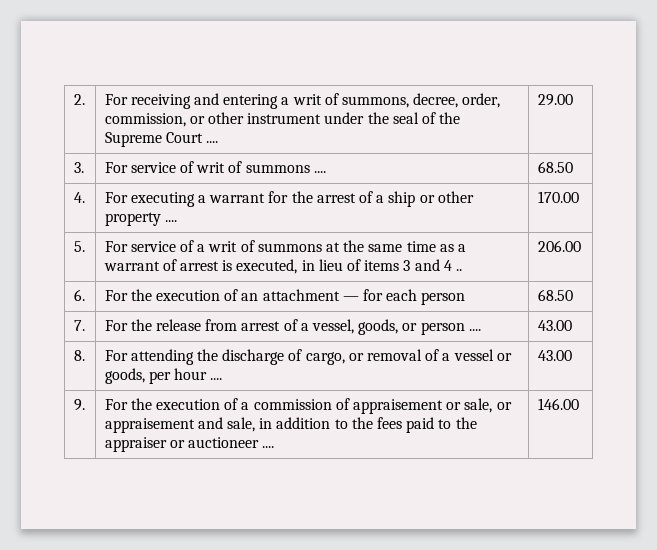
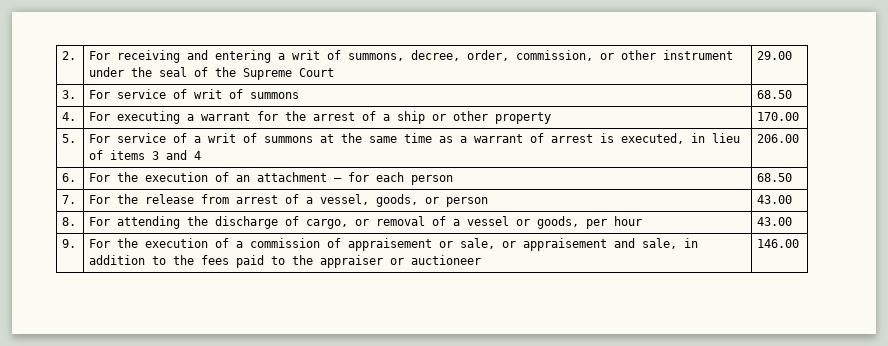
- 2. | For receiving and entering a writ of summons, decree, order, commission, or other instrument under the seal of the Supreme Court .... | 29.00
+ 2. | For receiving and entering a writ of summons, decree, order, commission, or other instrument under the seal of the Supreme Court | 29.00
- 3. | For service of writ of summons .... | 68.50
+ 3. | For service of writ of summons | 68.50
- 4. | For executing a warrant for the arrest of a ship or other property .... | 170.00
+ 4. | For executing a warrant for the arrest of a ship or other property | 170.00
- 5. | For service of a writ of summons at the same time as a warrant of arrest is executed, in lieu of items 3 and 4 .. | 206.00
+ 5. | For service of a writ of summons at the same time as a warrant of arrest is executed, in lieu of items 3 and 4 | 206.00
- 7. | For the release from arrest of a vessel, goods, or person .... | 43.00
+ 7. | For the release from arrest of a vessel, goods, or person | 43.00
- 8. | For attending the discharge of cargo, or removal of a vessel or goods, per hour .... | 43.00
+ 8. | For attending the discharge of cargo, or removal of a vessel or goods, per hour | 43.00
- 9. | For the execution of a commission of appraisement or sale, or appraisement and sale, in addition to the fees paid to the appraiser or auctioneer .... | 146.00
+ 9. | For the execution of a commission of appraisement or sale, or appraisement and sale, in addition to the fees paid to the appraiser or auctioneer | 146.00

